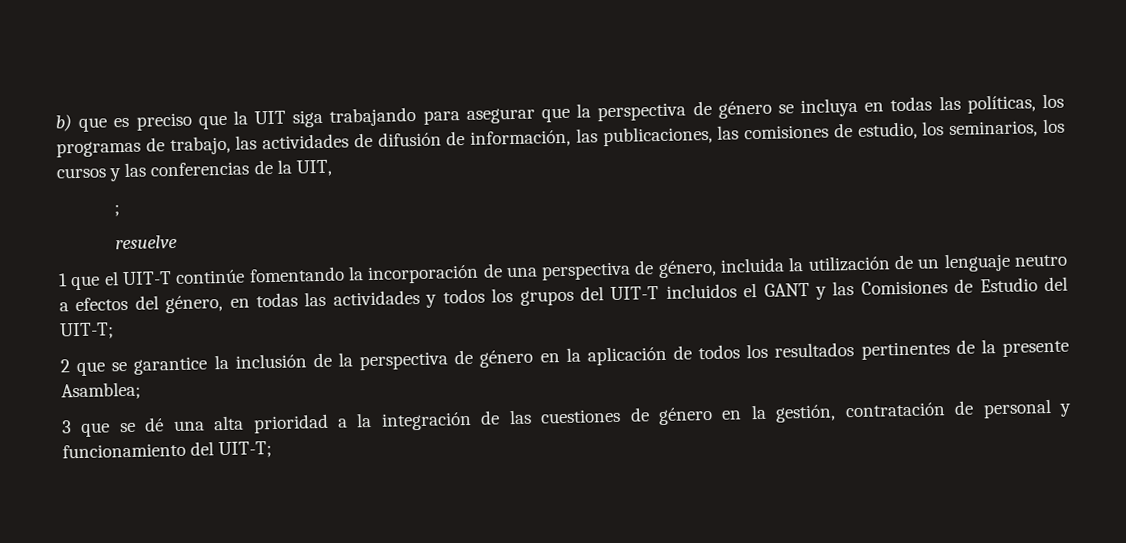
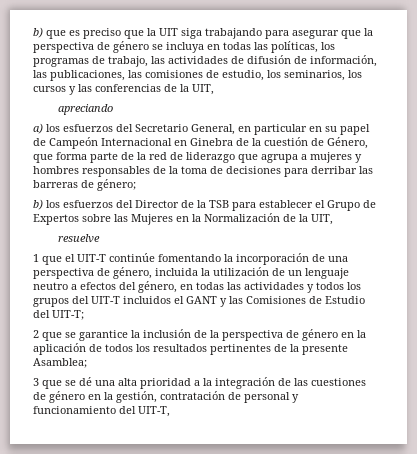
- ;
+ apreciando
+ a) los esfuerzos del Secretario General, en particular en su papel de Campeón Internacional en Ginebra de la cuestión de Género, que forma parte de la red de liderazgo que agrupa a mujeres y hombres responsables de la toma de decisiones para derribar las barreras de género;
+ b) los esfuerzos del Director de la TSB para establecer el Grupo de Expertos sobre las Mujeres en la Normalización de la UIT,
- 3 que se dé una alta prioridad a la integración de las cuestiones de género en la gestión, contratación de personal y funcionamiento del UIT-T;
+ 3 que se dé una alta prioridad a la integración de las cuestiones de género en la gestión, contratación de personal y funcionamiento del UIT-T,

